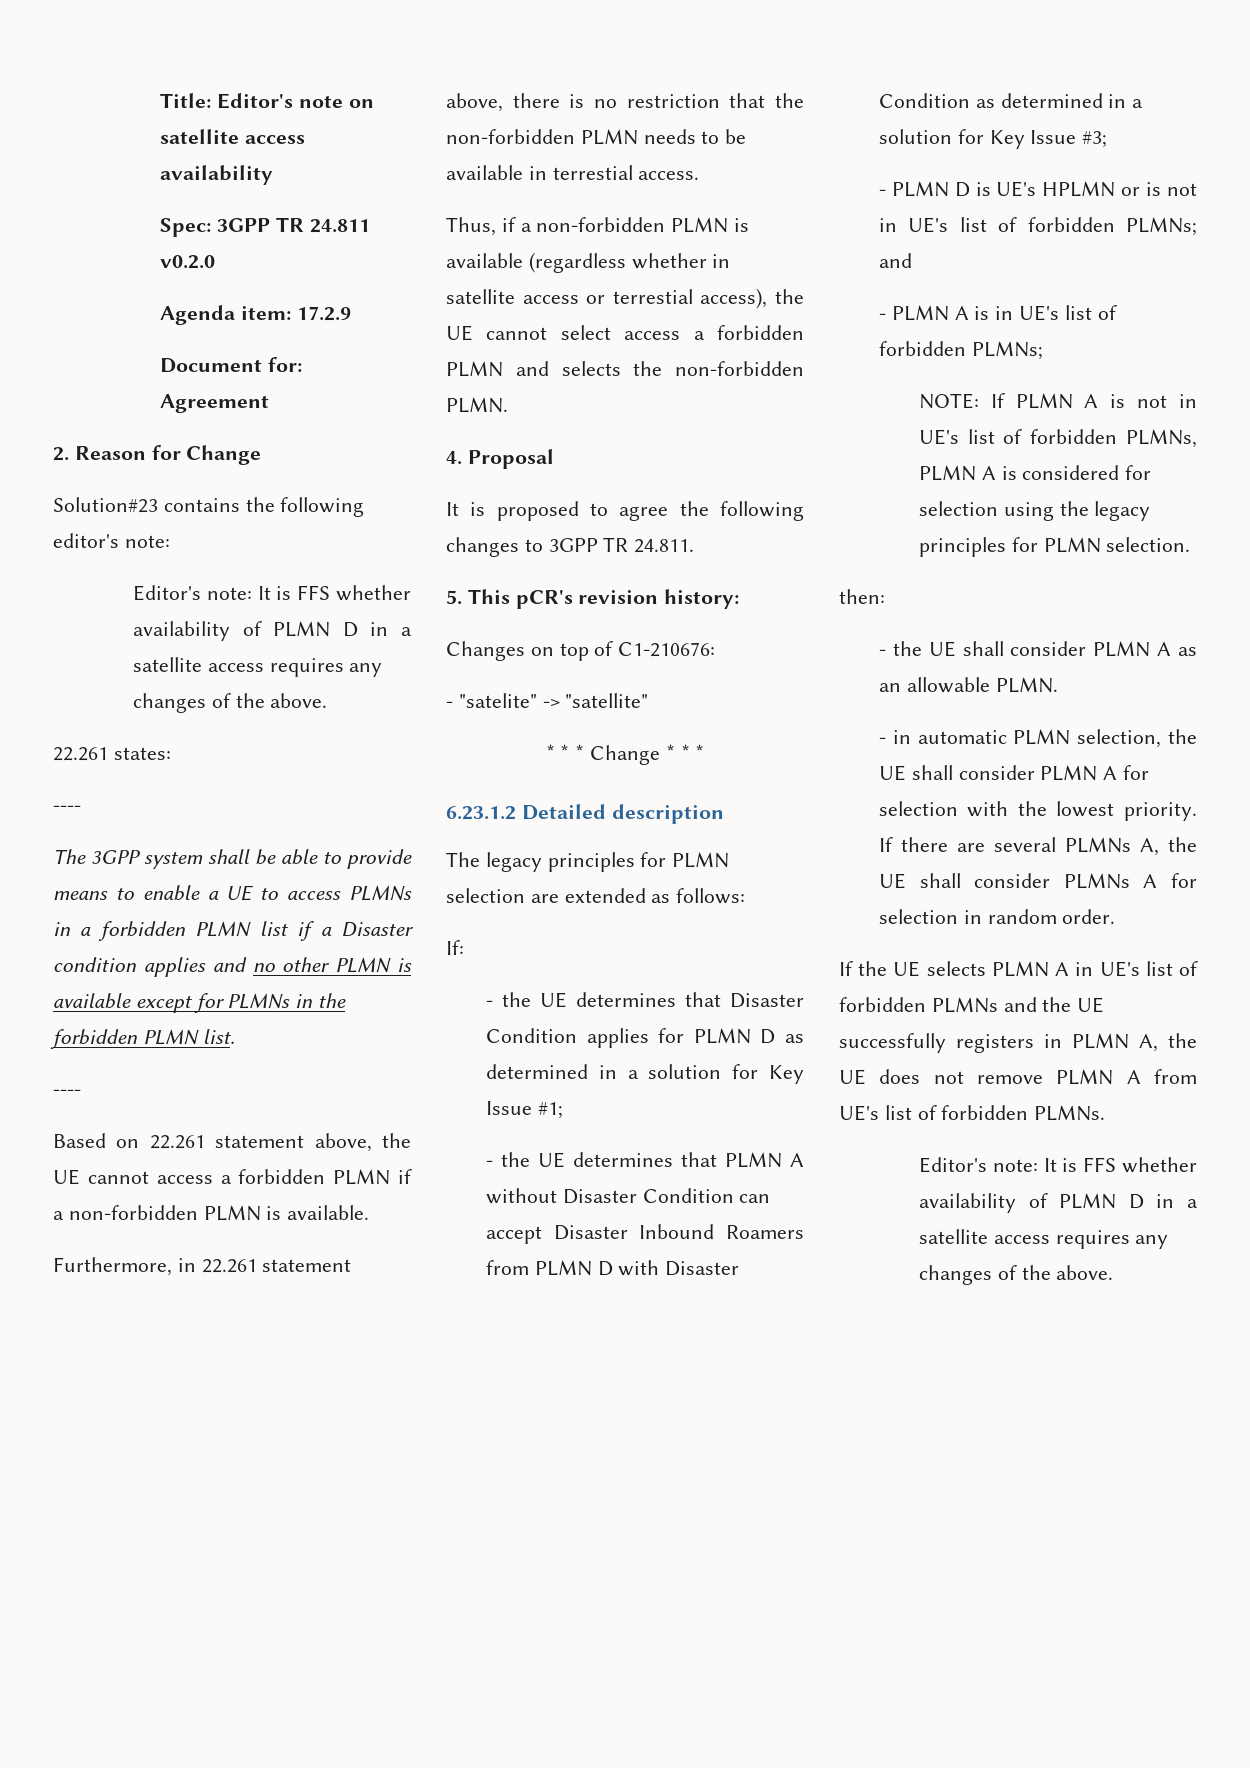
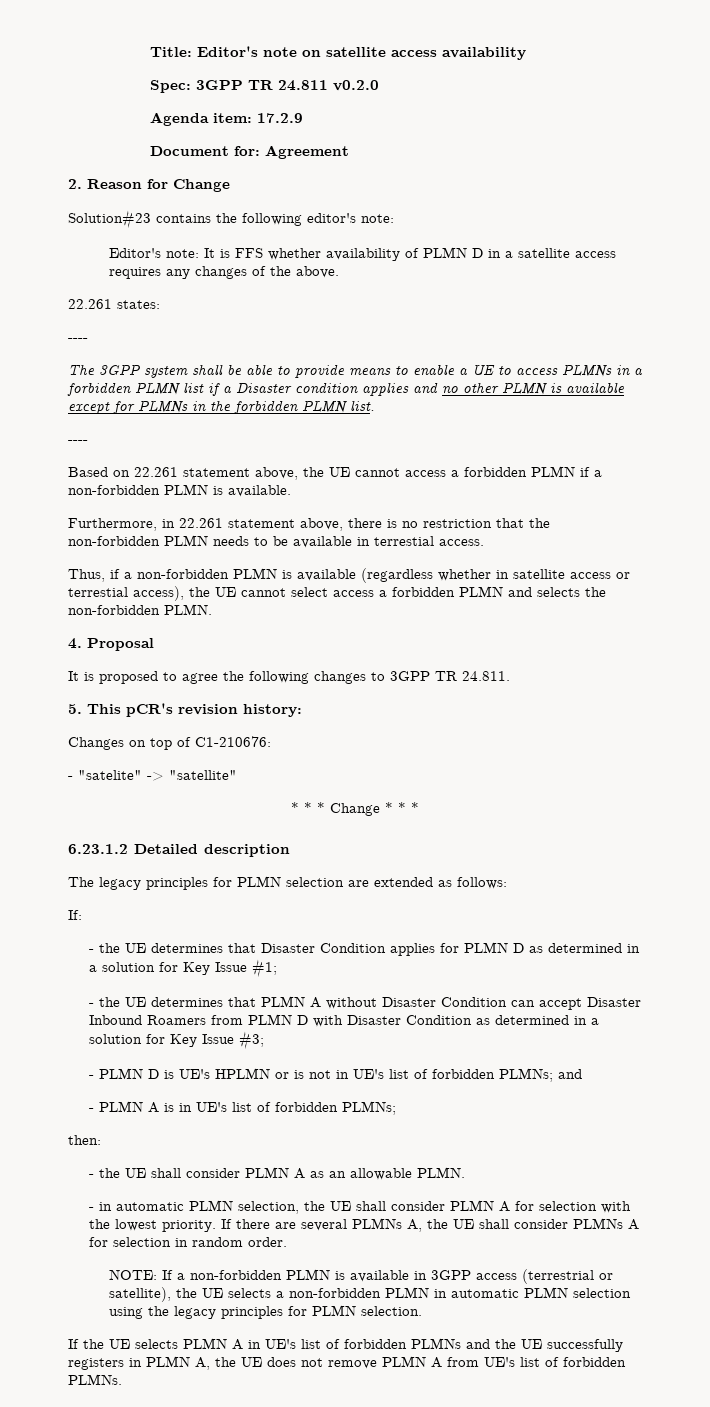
- NOTE: If PLMN A is not in UE's list of forbidden PLMNs, PLMN A is considered for selection using the legacy principles for PLMN selection.
+ NOTE: If a non-forbidden PLMN is available in 3GPP access (terrestrial or satellite), the UE selects a non-forbidden PLMN in automatic PLMN selection using the legacy principles for PLMN selection.
  If the UE selects PLMN A in UE's list of forbidden PLMNs and the UE successfully registers in PLMN A, the UE does not remove PLMN A from UE's list of forbidden PLMNs.
- Editor's note: It is FFS whether availability of PLMN D in a satellite access requires any changes of the above.

